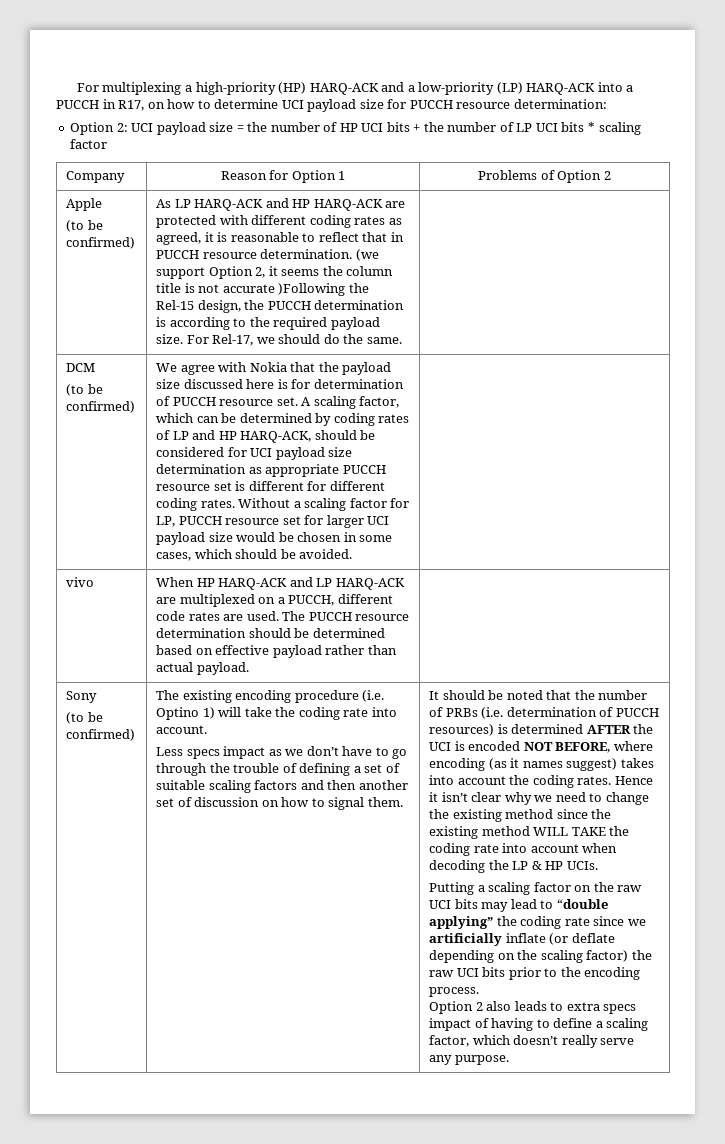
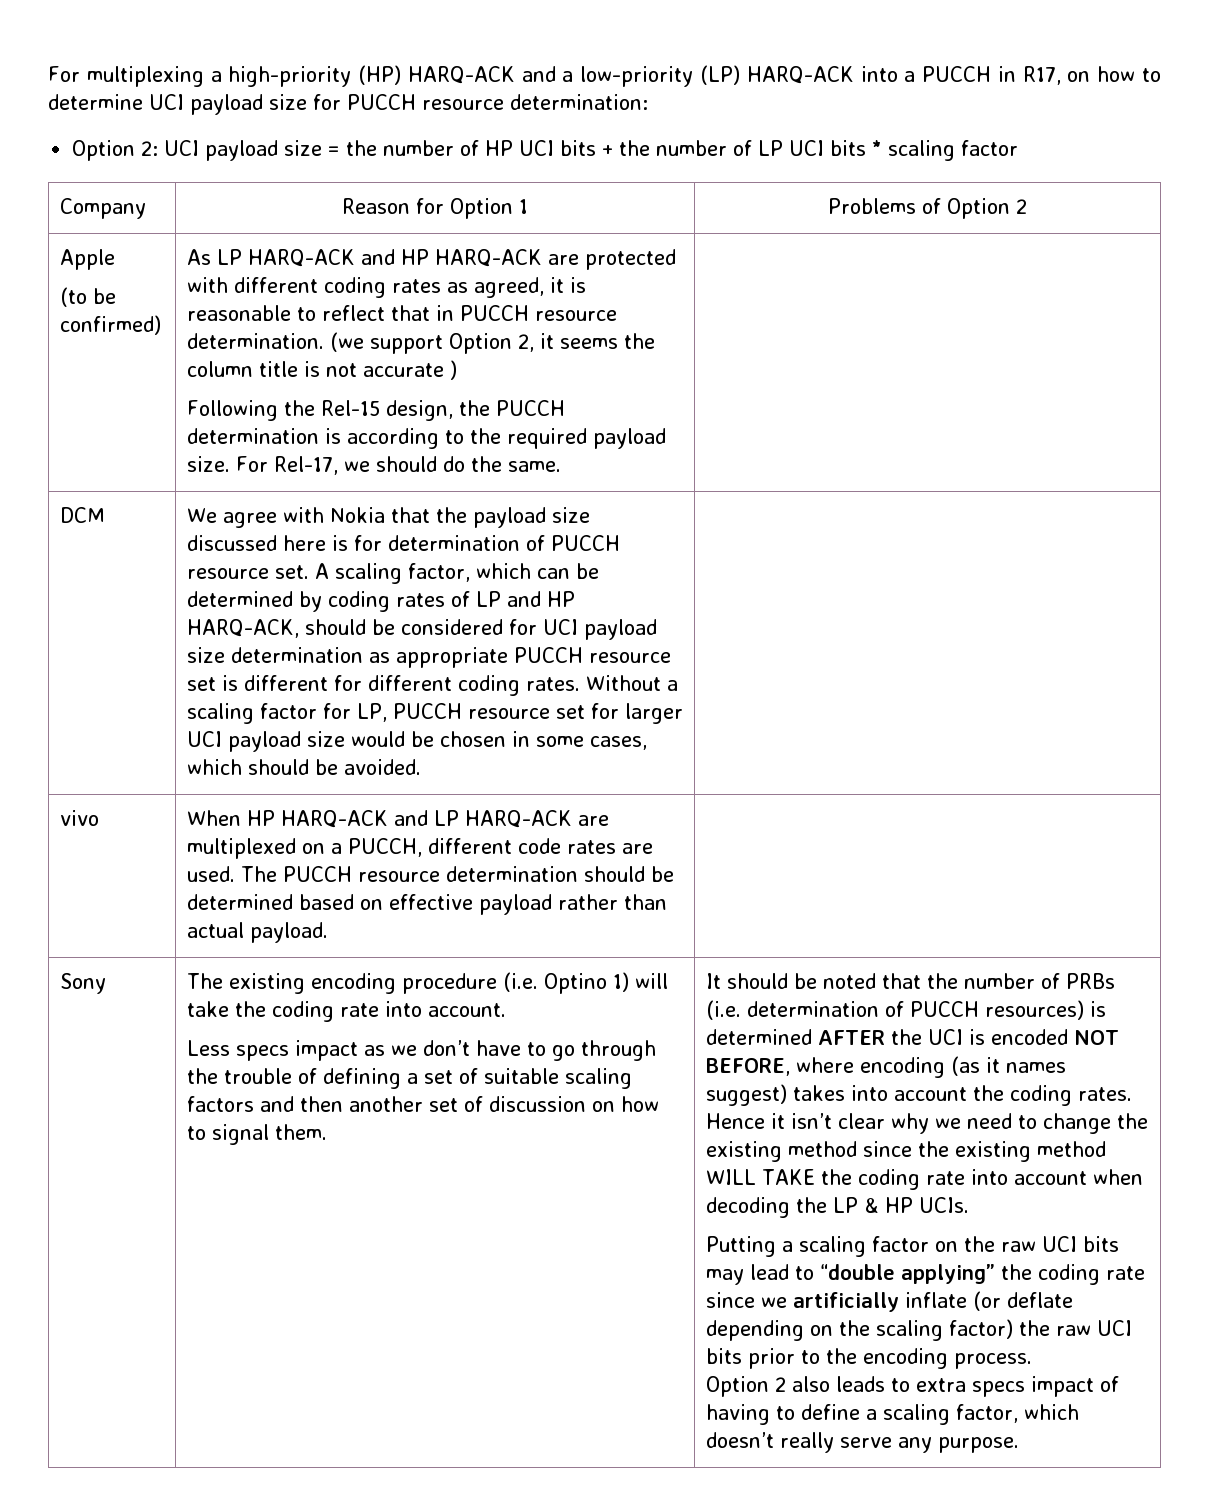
- (we support Option 2, it seems the column title is not accurate )Following the Rel-15 design, the PUCCH determination is according to the required payload size.
+ (we support Option 2, it seems the column title is not accurate )
+ Following the Rel-15 design, the PUCCH determination is according to the required payload size.
  DCM
- (to be confirmed)
  Sony
- (to be confirmed)

